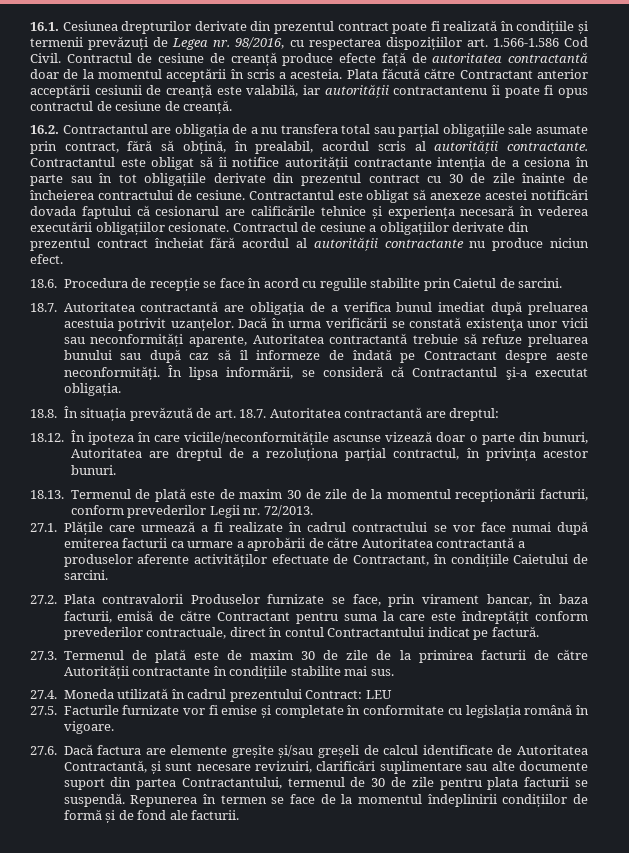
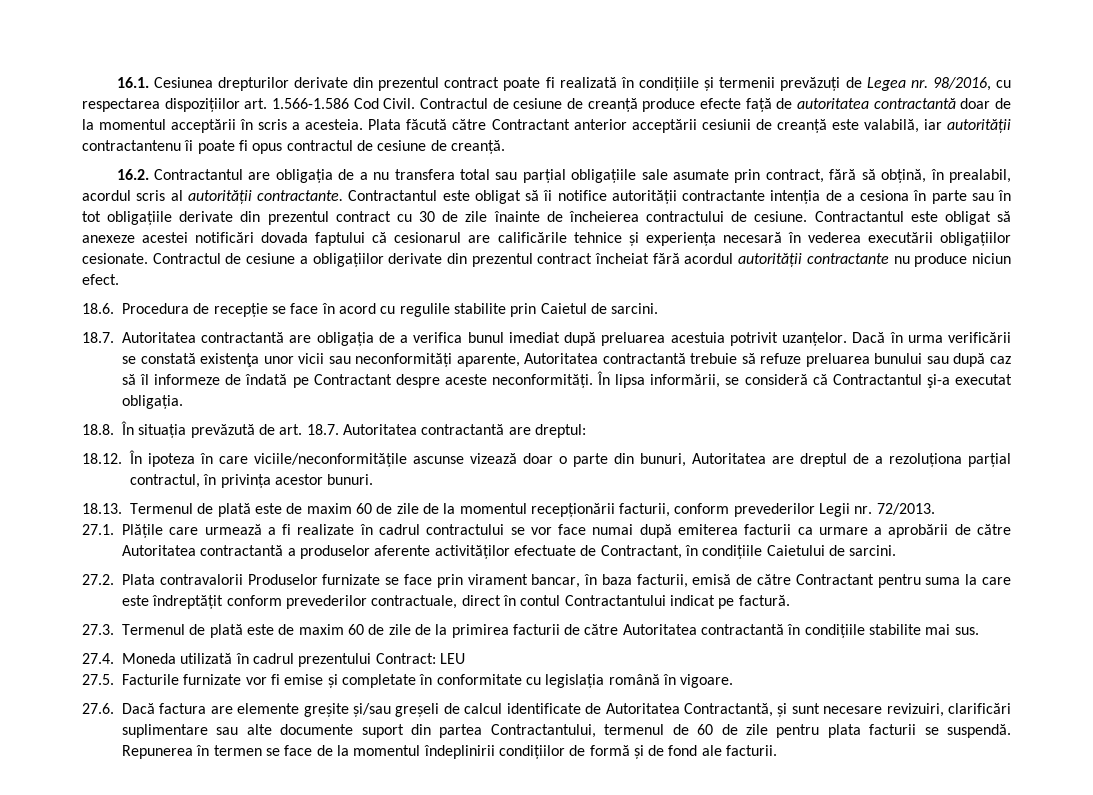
- Contractul de cesiune a obligațiilor derivate din prezentul contract încheiat fără acordul al autorității contractante nu produce niciun efect.
+ Contractul de cesiune a obligațiilor derivate din prezentul contract încheiat fără acordul autorității contractante nu produce niciun efect.
- Dacă în urma verificării se constată existenţa unor vicii sau neconformități aparente, Autoritatea contractantă trebuie să refuze preluarea bunului sau după caz să îl informeze de îndată pe Contractant despre aeste neconformități.
+ Dacă în urma verificării se constată existenţa unor vicii sau neconformități aparente, Autoritatea contractantă trebuie să refuze preluarea bunului sau după caz să îl informeze de îndată pe Contractant despre aceste neconformități.
- 18.13. Termenul de plată este de maxim 30 de zile de la momentul recepționării facturii, conform prevederilor Legii nr. 72/2013.
+ 18.13. Termenul de plată este de maxim 60 de zile de la momentul recepționării facturii, conform prevederilor Legii nr. 72/2013.
- 27.2. Plata contravalorii Produselor furnizate se face, prin virament bancar, în baza facturii, emisă de către Contractant pentru suma la care este îndreptățit conform prevederilor contractuale, direct în contul Contractantului indicat pe factură.
+ 27.2. Plata contravalorii Produselor furnizate se face prin virament bancar, în baza facturii, emisă de către Contractant pentru suma la care este îndreptățit conform prevederilor contractuale, direct în contul Contractantului indicat pe factură.
- 27.3. Termenul de plată este de maxim 30 de zile de la primirea facturii de către Autorității contractante în condițiile stabilite mai sus.
+ 27.3. Termenul de plată este de maxim 60 de zile de la primirea facturii de către Autoritatea contractantă în condițiile stabilite mai sus.
- 27.6. Dacă factura are elemente greșite și/sau greșeli de calcul identificate de Autoritatea Contractantă, și sunt necesare revizuiri, clarificări suplimentare sau alte documente suport din partea Contractantului, termenul de 30 de zile pentru plata facturii se suspendă.
+ 27.6. Dacă factura are elemente greșite și/sau greșeli de calcul identificate de Autoritatea Contractantă, și sunt necesare revizuiri, clarificări suplimentare sau alte documente suport din partea Contractantului, termenul de 60 de zile pentru plata facturii se suspendă.

